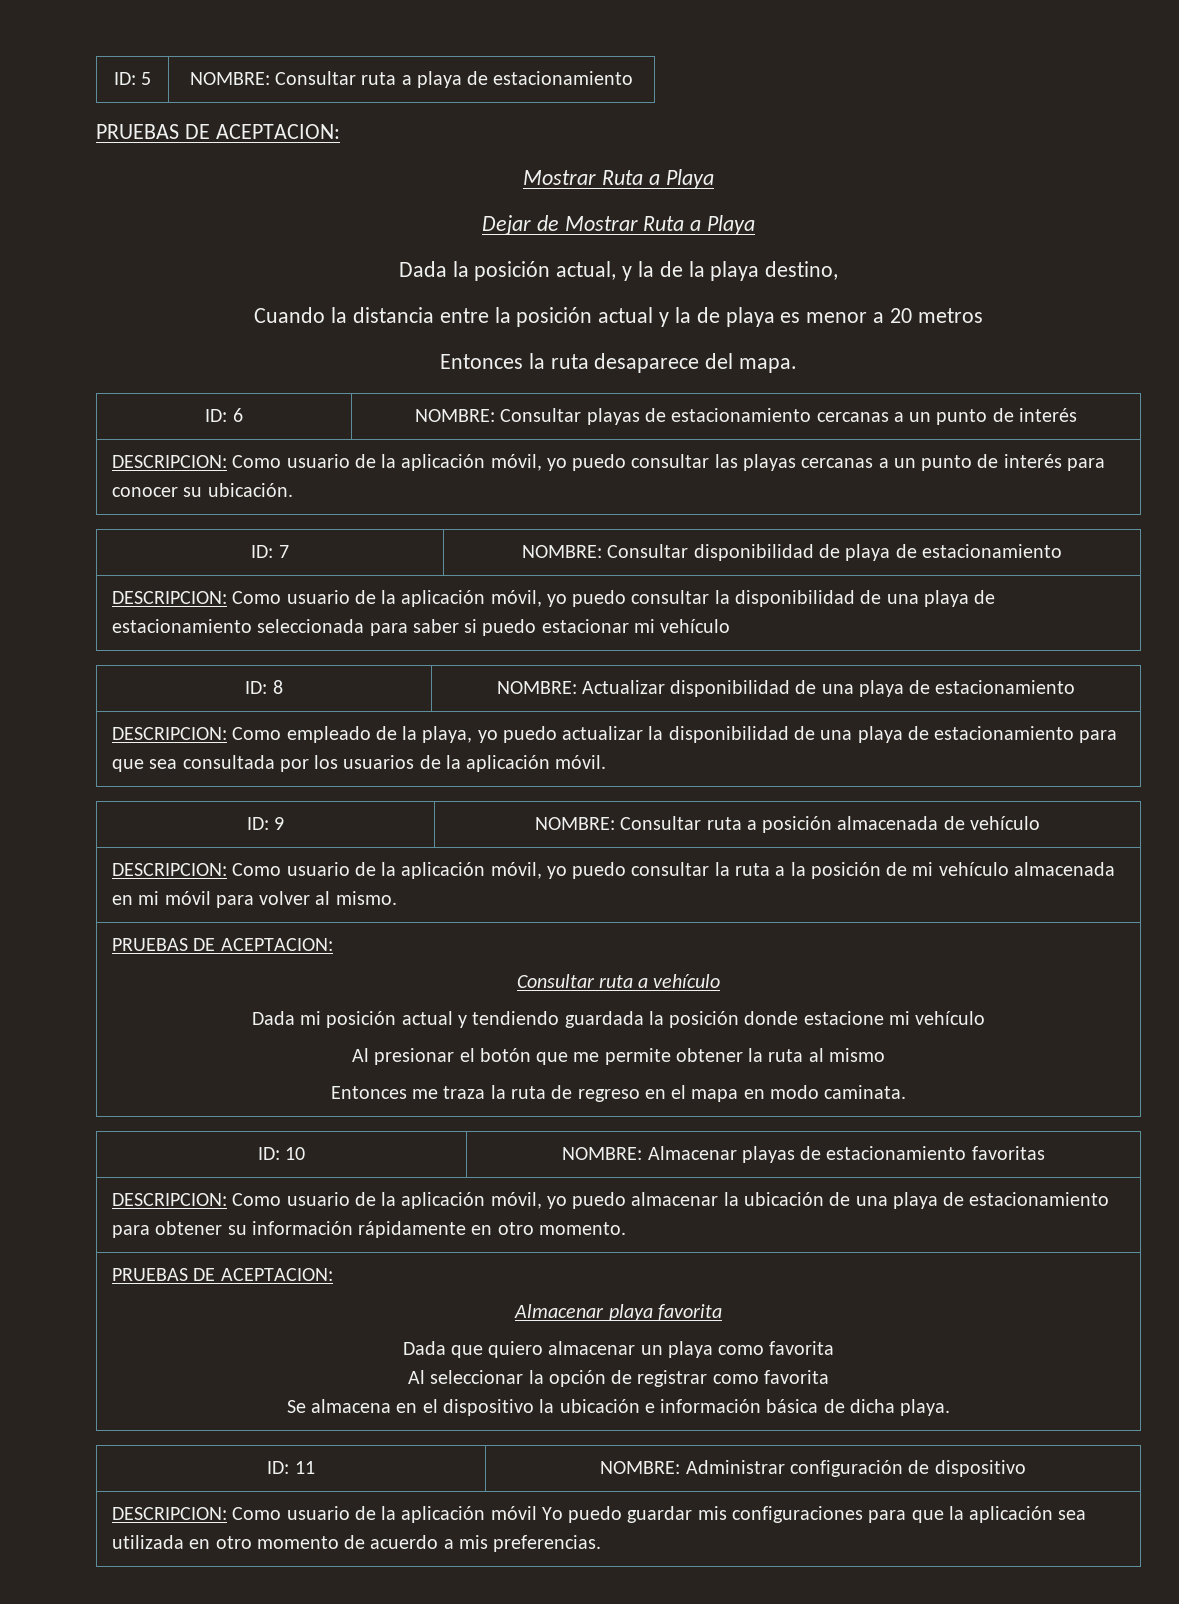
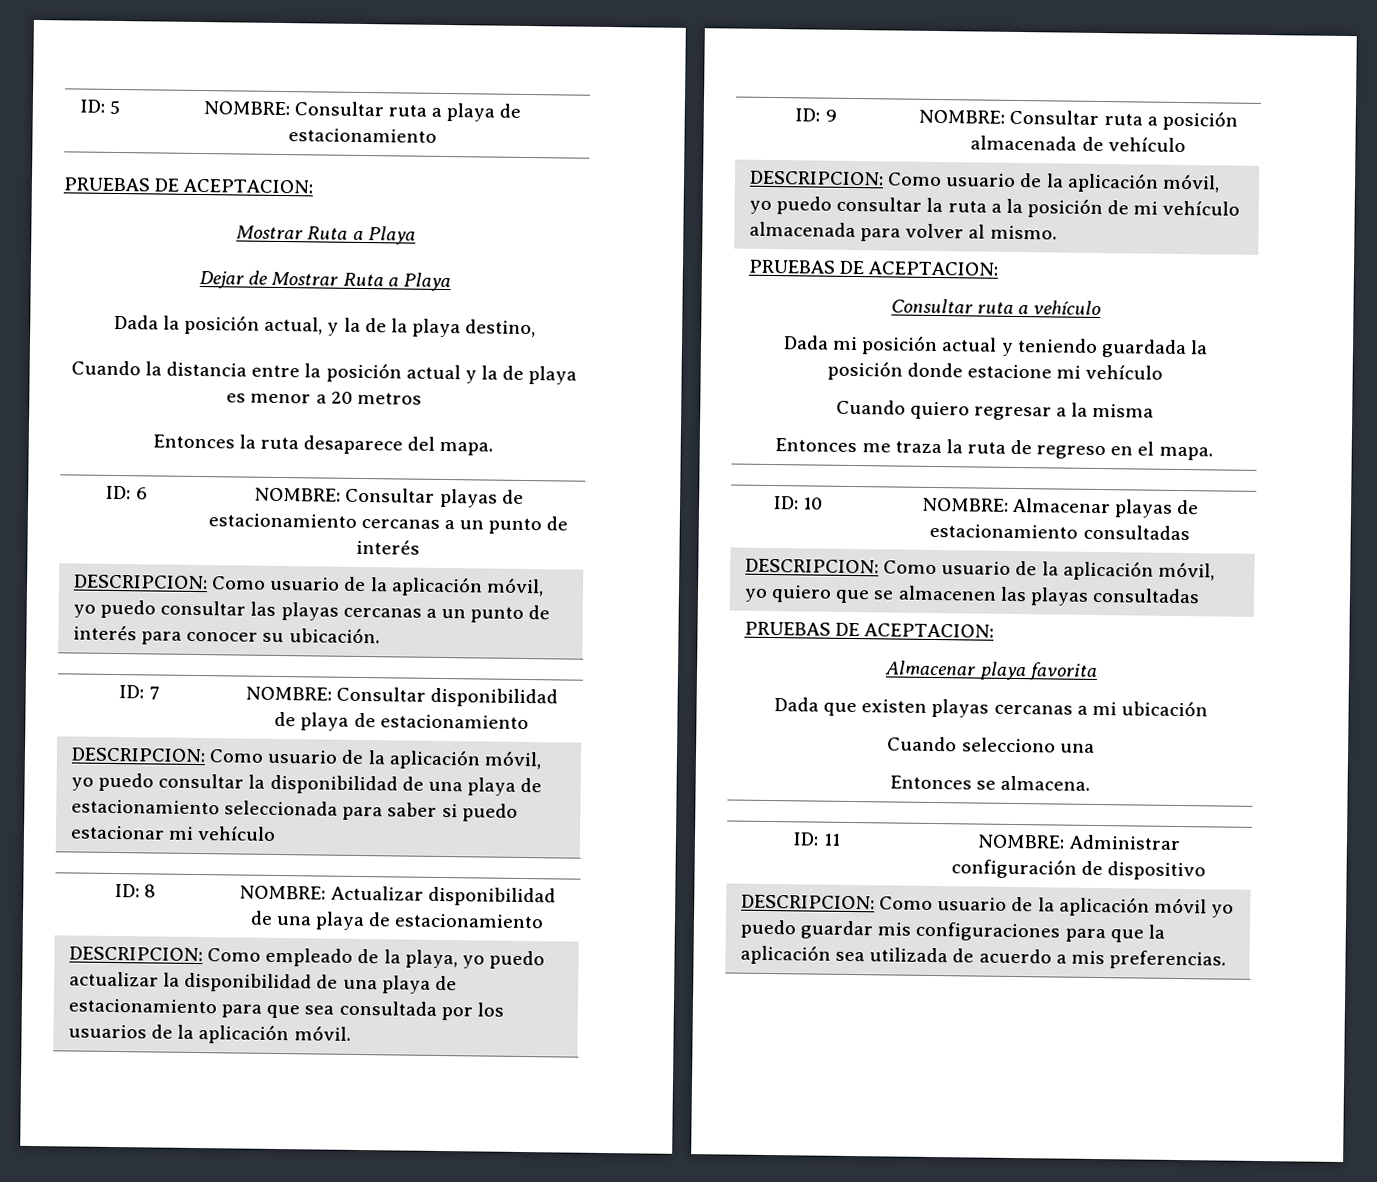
- DESCRIPCION: Como usuario de la aplicación móvil, yo puedo consultar la ruta a la posición de mi vehículo almacenada en mi móvil para volver al mismo.
+ DESCRIPCION: Como usuario de la aplicación móvil, yo puedo consultar la ruta a la posición de mi vehículo almacenada para volver al mismo.
- Dada mi posición actual y tendiendo guardada la posición donde estacione mi vehículo
+ Dada mi posición actual y teniendo guardada la posición donde estacione mi vehículo
- Al presionar el botón que me permite obtener la ruta al mismo
+ Cuando quiero regresar a la misma
- Entonces me traza la ruta de regreso en el mapa en modo caminata.
+ Entonces me traza la ruta de regreso en el mapa.
- ID: 10 | NOMBRE: Almacenar playas de estacionamiento favoritas
- DESCRIPCION: Como usuario de la aplicación móvil, yo puedo almacenar la ubicación de una playa de estacionamiento para obtener su información rápidamente en otro momento.
+ ID: 10 | NOMBRE: Almacenar playas de estacionamiento consultadas
+ DESCRIPCION: Como usuario de la aplicación móvil, yo quiero que se almacenen las playas consultadas
  PRUEBAS DE ACEPTACION:
  Almacenar playa favorita
- Dada que quiero almacenar un playa como favorita
- Al seleccionar la opción de registrar como favorita
- Se almacena en el dispositivo la ubicación e información básica de dicha playa.
+ Dada que existen playas cercanas a mi ubicación
+ Cuando selecciono una
+ Entonces se almacena.
- DESCRIPCION: Como usuario de la aplicación móvil Yo puedo guardar mis configuraciones para que la aplicación sea utilizada en otro momento de acuerdo a mis preferencias.
+ DESCRIPCION: Como usuario de la aplicación móvil yo puedo guardar mis configuraciones para que la aplicación sea utilizada de acuerdo a mis preferencias.

